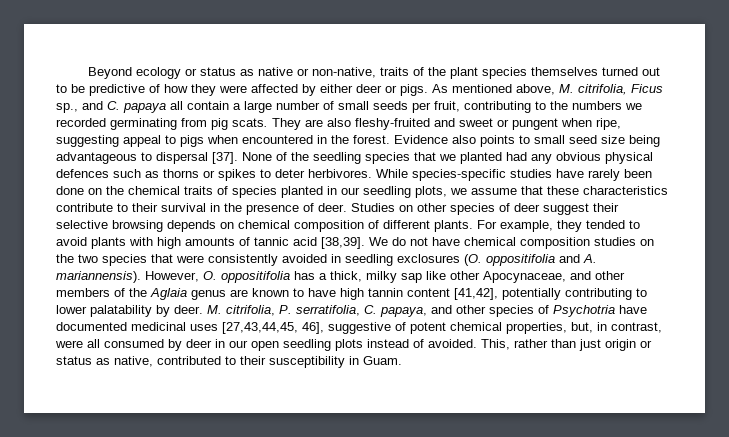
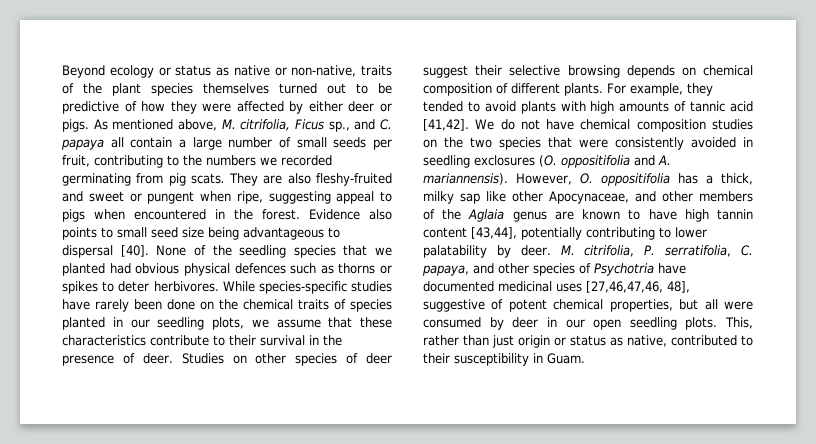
- Evidence also points to small seed size being advantageous to dispersal [37].
+ Evidence also points to small seed size being advantageous to dispersal [40].
- None of the seedling species that we planted had any obvious physical defences such as thorns or spikes to deter herbivores.
+ None of the seedling species that we planted had obvious physical defences such as thorns or spikes to deter herbivores.
- For example, they tended to avoid plants with high amounts of tannic acid [38,39].
+ For example, they tended to avoid plants with high amounts of tannic acid [41,42].
- However, O. oppositifolia has a thick, milky sap like other Apocynaceae, and other members of the Aglaia genus are known to have high tannin content [41,42], potentially contributing to lower palatability by deer.
+ However, O. oppositifolia has a thick, milky sap like other Apocynaceae, and other members of the Aglaia genus are known to have high tannin content [43,44], potentially contributing to lower palatability by deer.
- M. citrifolia, P. serratifolia, C. papaya, and other species of Psychotria have documented medicinal uses [27,43,44,45, 46], suggestive of potent chemical properties, but, in contrast, were all consumed by deer in our open seedling plots instead of avoided.
+ M. citrifolia, P. serratifolia, C. papaya, and other species of Psychotria have documented medicinal uses [27,46,47,46, 48], suggestive of potent chemical properties, but all were consumed by deer in our open seedling plots.

